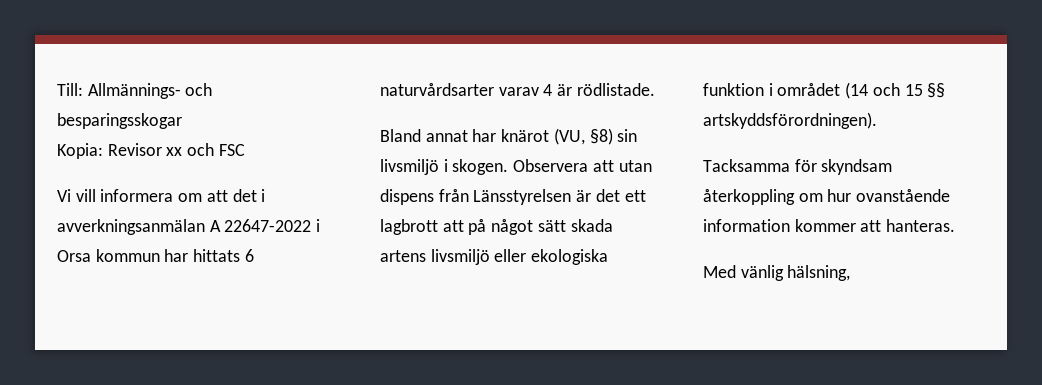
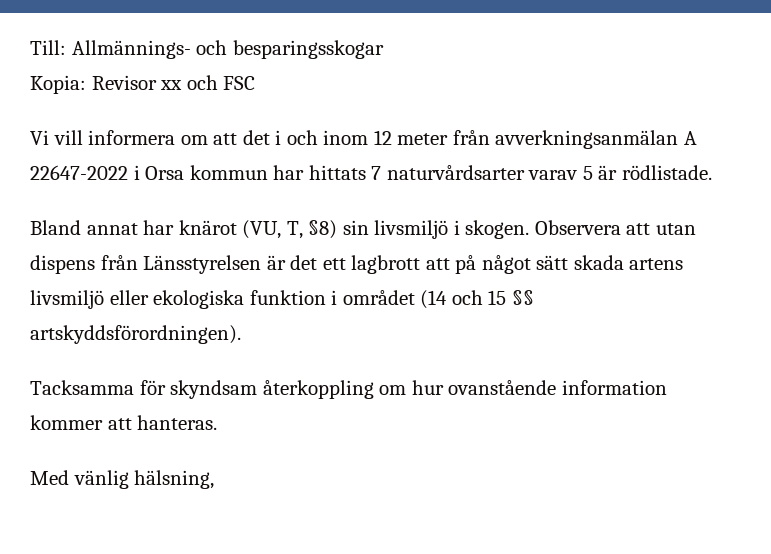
- Vi vill informera om att det i avverkningsanmälan A 22647-2022 i Orsa kommun har hittats 6 naturvårdsarter varav 4 är rödlistade.
+ Vi vill informera om att det i och inom 12 meter från avverkningsanmälan A 22647-2022 i Orsa kommun har hittats 7 naturvårdsarter varav 5 är rödlistade.
- Bland annat har knärot (VU, §8) sin livsmiljö i skogen.
+ Bland annat har knärot (VU, T, §8) sin livsmiljö i skogen.

